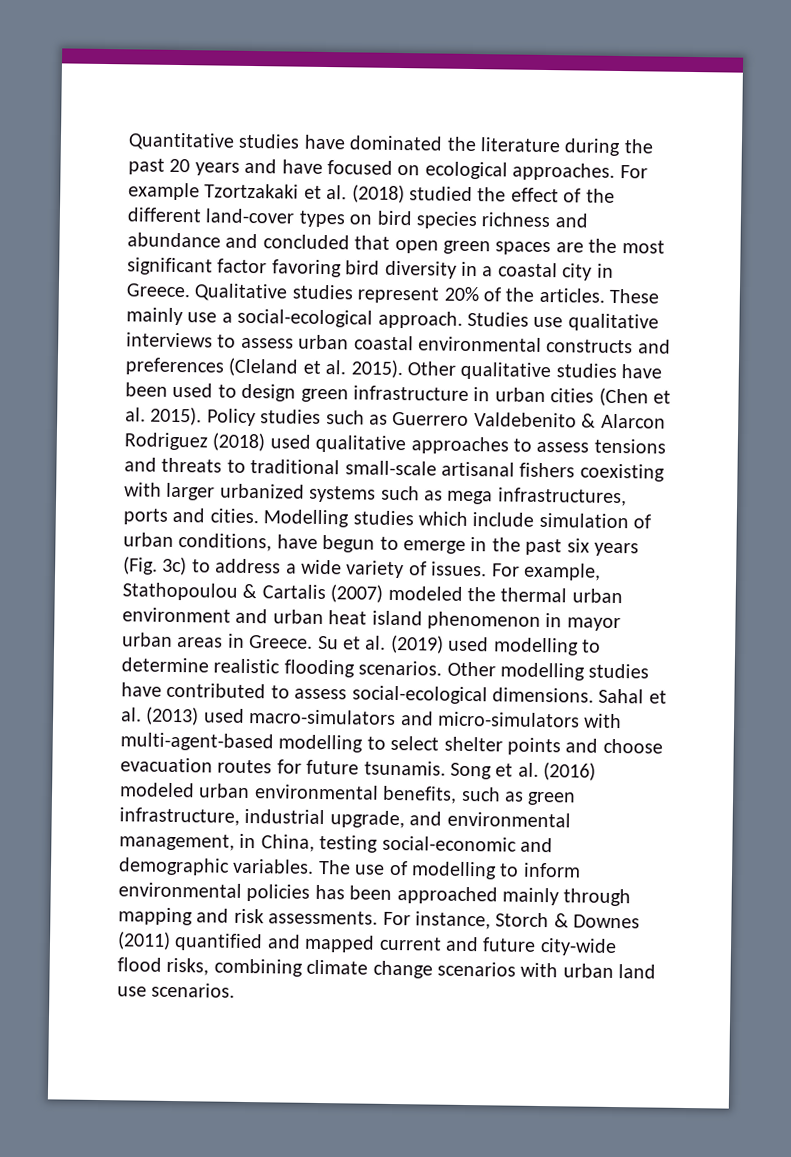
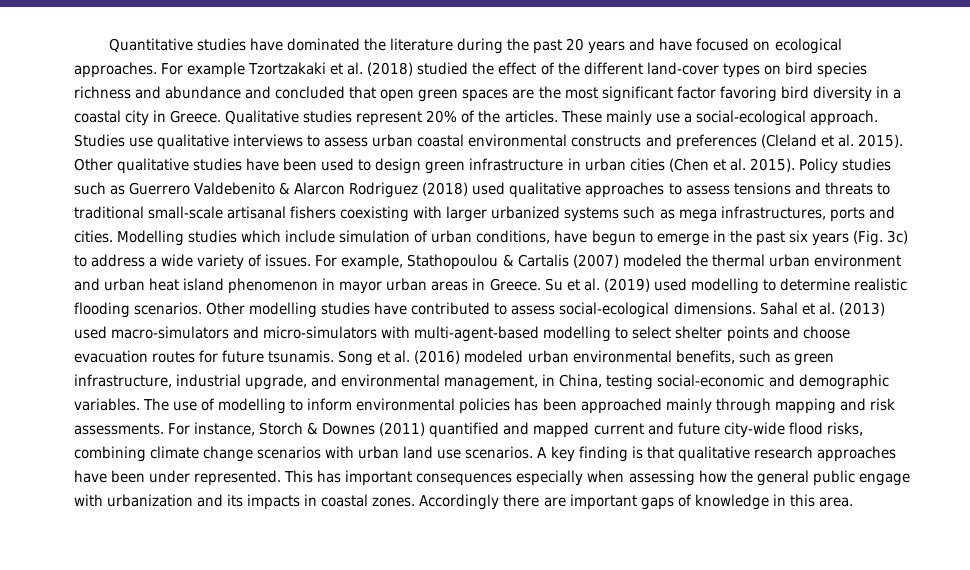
+ A key finding is that qualitative research approaches have been under represented. This has important consequences especially when assessing how the general public engage with urbanization and its impacts in coastal zones. Accordingly there are important gaps of knowledge in this area.

